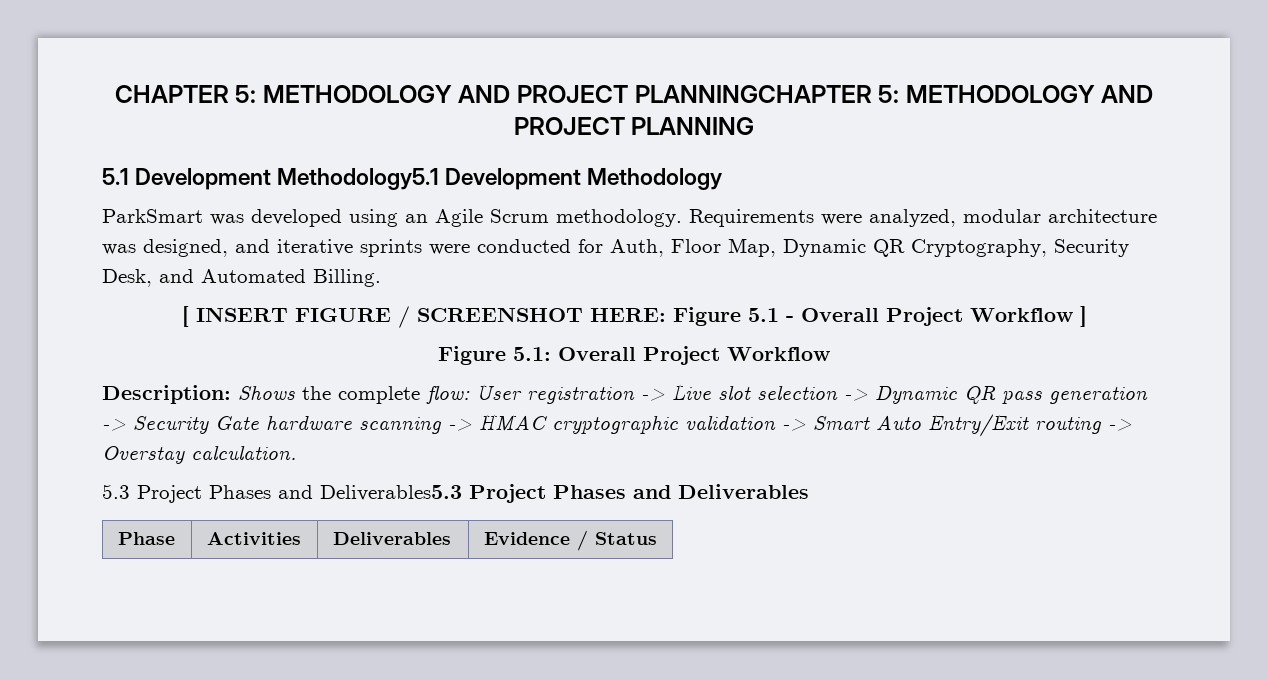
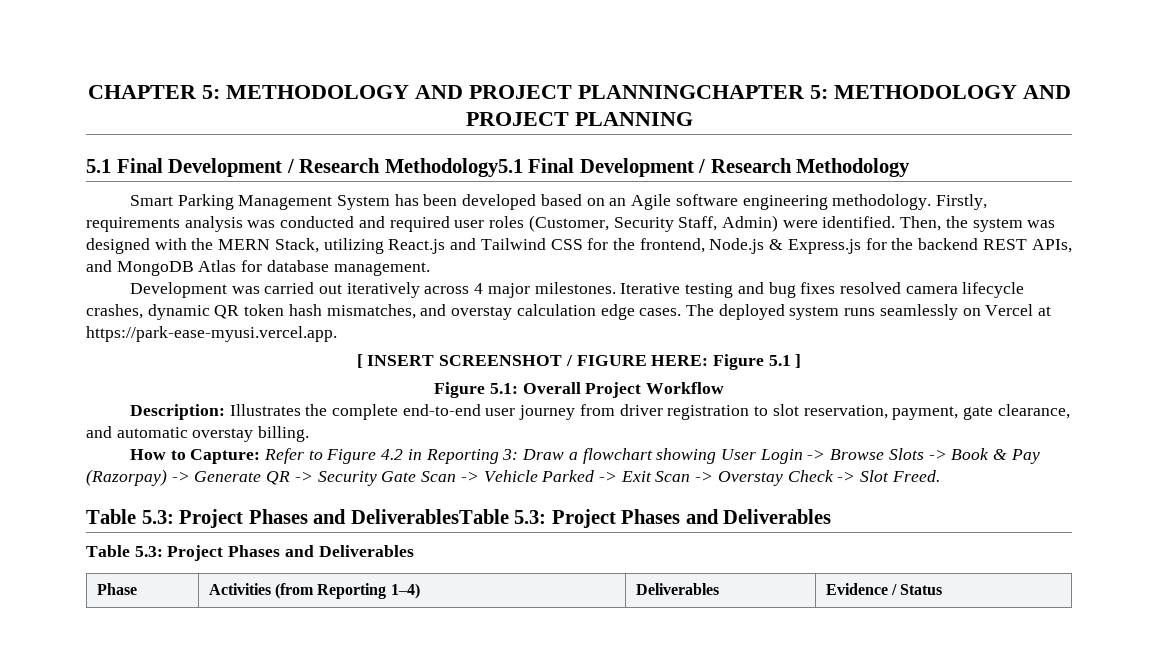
- 5.1 Development Methodology5.1 Development Methodology
- ParkSmart was developed using an Agile Scrum methodology. Requirements were analyzed, modular architecture was designed, and iterative sprints were conducted for Auth, Floor Map, Dynamic QR Cryptography, Security Desk, and Automated Billing.
- [ INSERT FIGURE / SCREENSHOT HERE: Figure 5.1 - Overall Project Workflow ]
+ 5.1 Final Development / Research Methodology5.1 Final Development / Research Methodology
+ Smart Parking Management System has been developed based on an Agile software engineering methodology. Firstly, requirements analysis was conducted and required user roles (Customer, Security Staff, Admin) were identified. Then, the system was designed with the MERN Stack, utilizing React.js and Tailwind CSS for the frontend, Node.js & Express.js for the backend REST APIs, and MongoDB Atlas for database management.
+ Development was carried out iteratively across 4 major milestones. Iterative testing and bug fixes resolved camera lifecycle crashes, dynamic QR token hash mismatches, and overstay calculation edge cases. The deployed system runs seamlessly on Vercel at https://park-ease-myusi.vercel.app.
+ [ INSERT SCREENSHOT / FIGURE HERE: Figure 5.1 ]
- Description: Shows the complete flow: User registration -> Live slot selection -> Dynamic QR pass generation -> Security Gate hardware scanning -> HMAC cryptographic validation -> Smart Auto Entry/Exit routing -> Overstay calculation.
- 5.3 Project Phases and Deliverables5.3 Project Phases and Deliverables
+ Description: Illustrates the complete end-to-end user journey from driver registration to slot reservation, payment, gate clearance, and automatic overstay billing.
+ How to Capture: Refer to Figure 4.2 in Reporting 3: Draw a flowchart showing User Login -> Browse Slots -> Book & Pay (Razorpay) -> Generate QR -> Security Gate Scan -> Vehicle Parked -> Exit Scan -> Overstay Check -> Slot Freed.
+ Table 5.3: Project Phases and DeliverablesTable 5.3: Project Phases and Deliverables
+ Table 5.3: Project Phases and Deliverables
- Phase | Activities | Deliverables | Evidence / Status
+ Phase | Activities (from Reporting 1–4) | Deliverables | Evidence / Status

